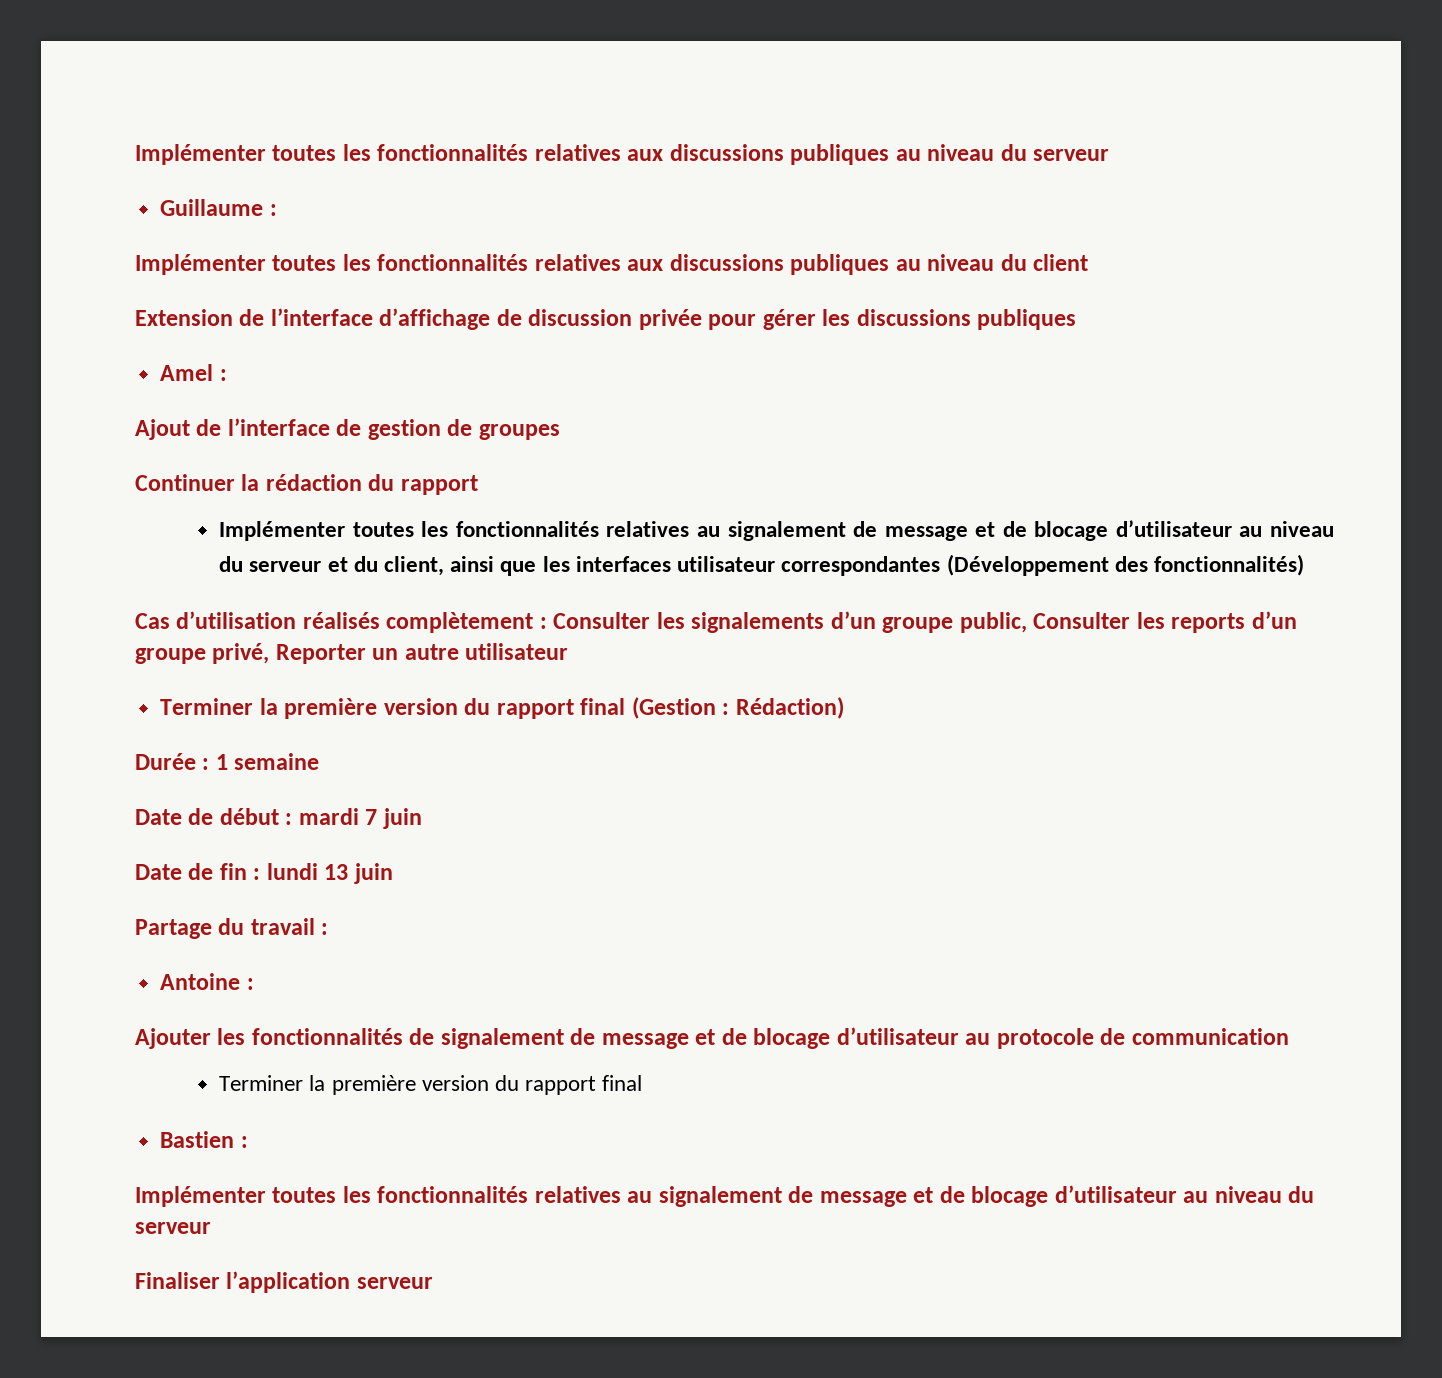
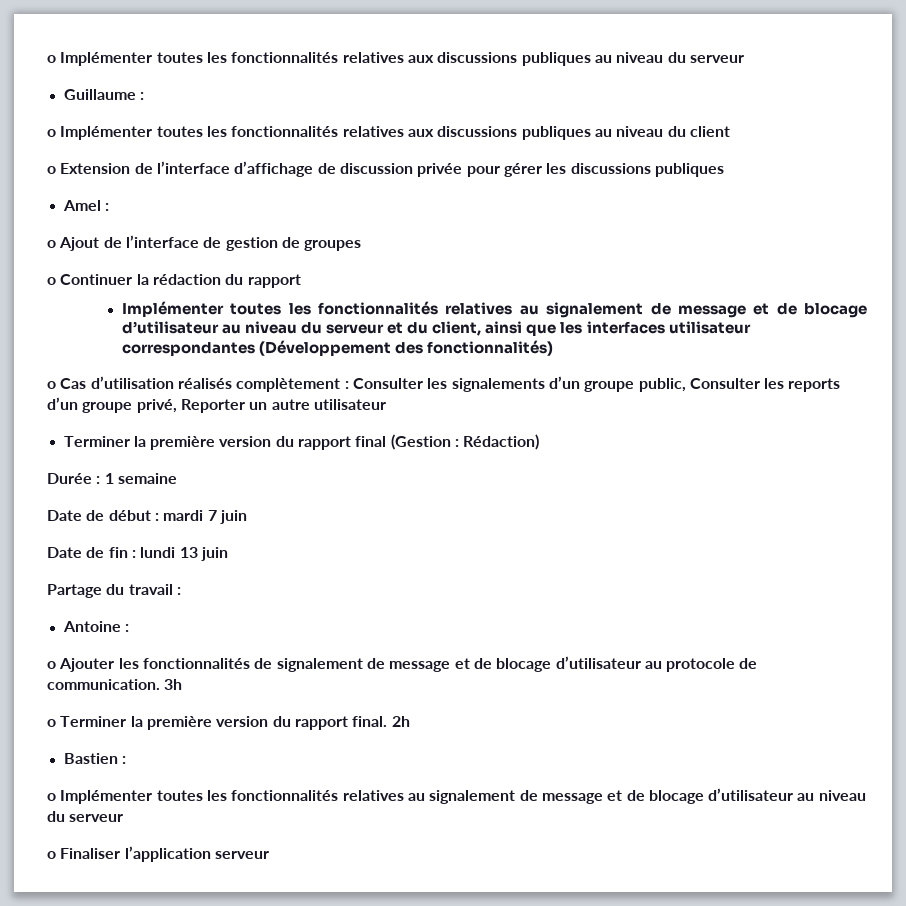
- Implémenter toutes les fonctionnalités relatives aux discussions publiques au niveau du serveur
+ o Implémenter toutes les fonctionnalités relatives aux discussions publiques au niveau du serveur
- Implémenter toutes les fonctionnalités relatives aux discussions publiques au niveau du client
+ o Implémenter toutes les fonctionnalités relatives aux discussions publiques au niveau du client
- Extension de l’interface d’affichage de discussion privée pour gérer les discussions publiques
+ o Extension de l’interface d’affichage de discussion privée pour gérer les discussions publiques
- Ajout de l’interface de gestion de groupes
+ o Ajout de l’interface de gestion de groupes
- Continuer la rédaction du rapport
+ o Continuer la rédaction du rapport
- Cas d’utilisation réalisés complètement : Consulter les signalements d’un groupe public, Consulter les reports d’un groupe privé, Reporter un autre utilisateur
+ o Cas d’utilisation réalisés complètement : Consulter les signalements d’un groupe public, Consulter les reports d’un groupe privé, Reporter un autre utilisateur
- Ajouter les fonctionnalités de signalement de message et de blocage d’utilisateur au protocole de communication
- Terminer la première version du rapport final
+ o Ajouter les fonctionnalités de signalement de message et de blocage d’utilisateur au protocole de communication. 3h
+ o Terminer la première version du rapport final. 2h
  Bastien :
- Implémenter toutes les fonctionnalités relatives au signalement de message et de blocage d’utilisateur au niveau du serveur
+ o Implémenter toutes les fonctionnalités relatives au signalement de message et de blocage d’utilisateur au niveau du serveur
- Finaliser l’application serveur
+ o Finaliser l’application serveur

